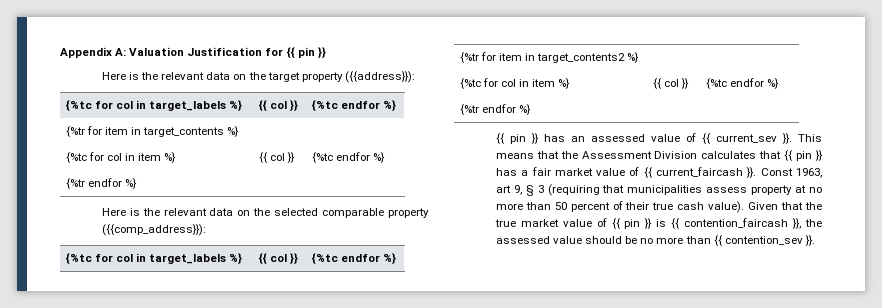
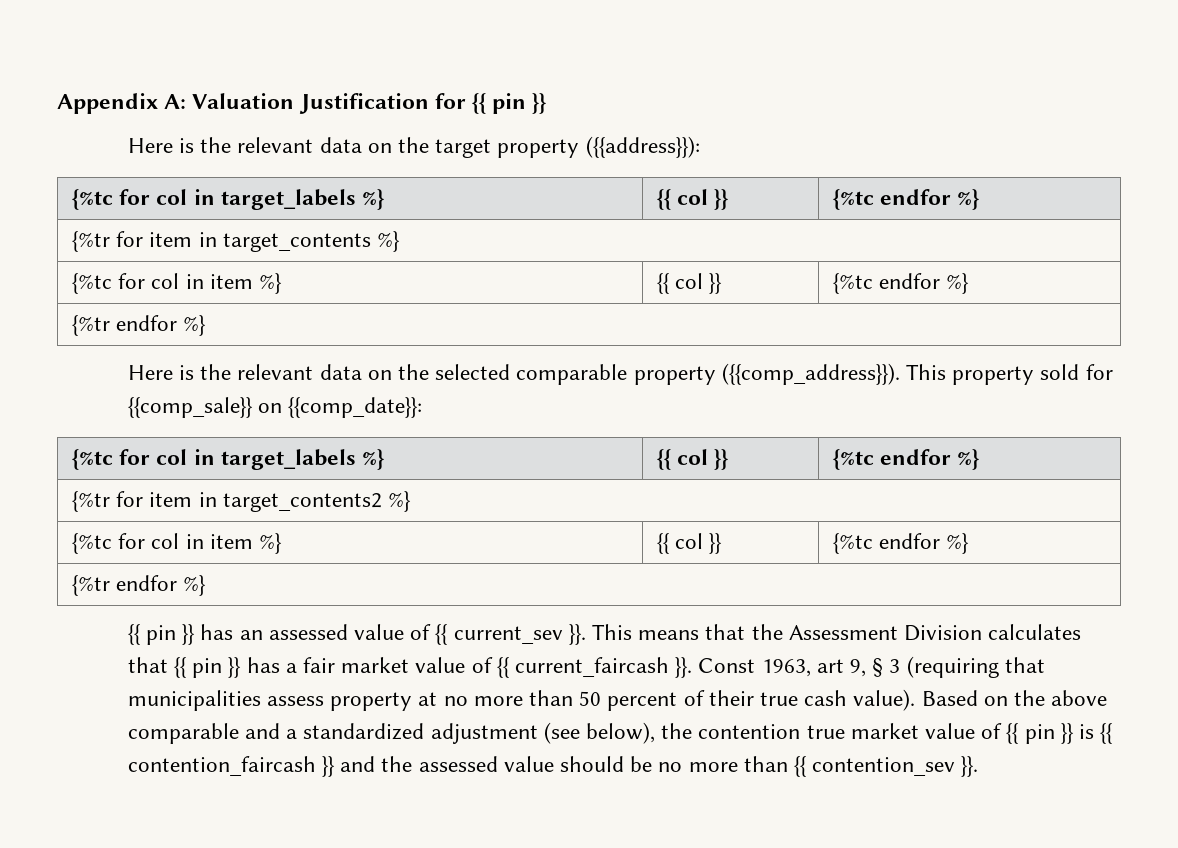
- Here is the relevant data on the selected comparable property ({{comp_address}}):
+ Here is the relevant data on the selected comparable property ({{comp_address}}). This property sold for {{comp_sale}} on {{comp_date}}:
- Given that the true market value of {{ pin }} is {{ contention_faircash }}, the assessed value should be no more than {{ contention_sev }}.
+ Based on the above comparable and a standardized adjustment (see below), the contention true market value of {{ pin }} is {{ contention_faircash }} and the assessed value should be no more than {{ contention_sev }}.

